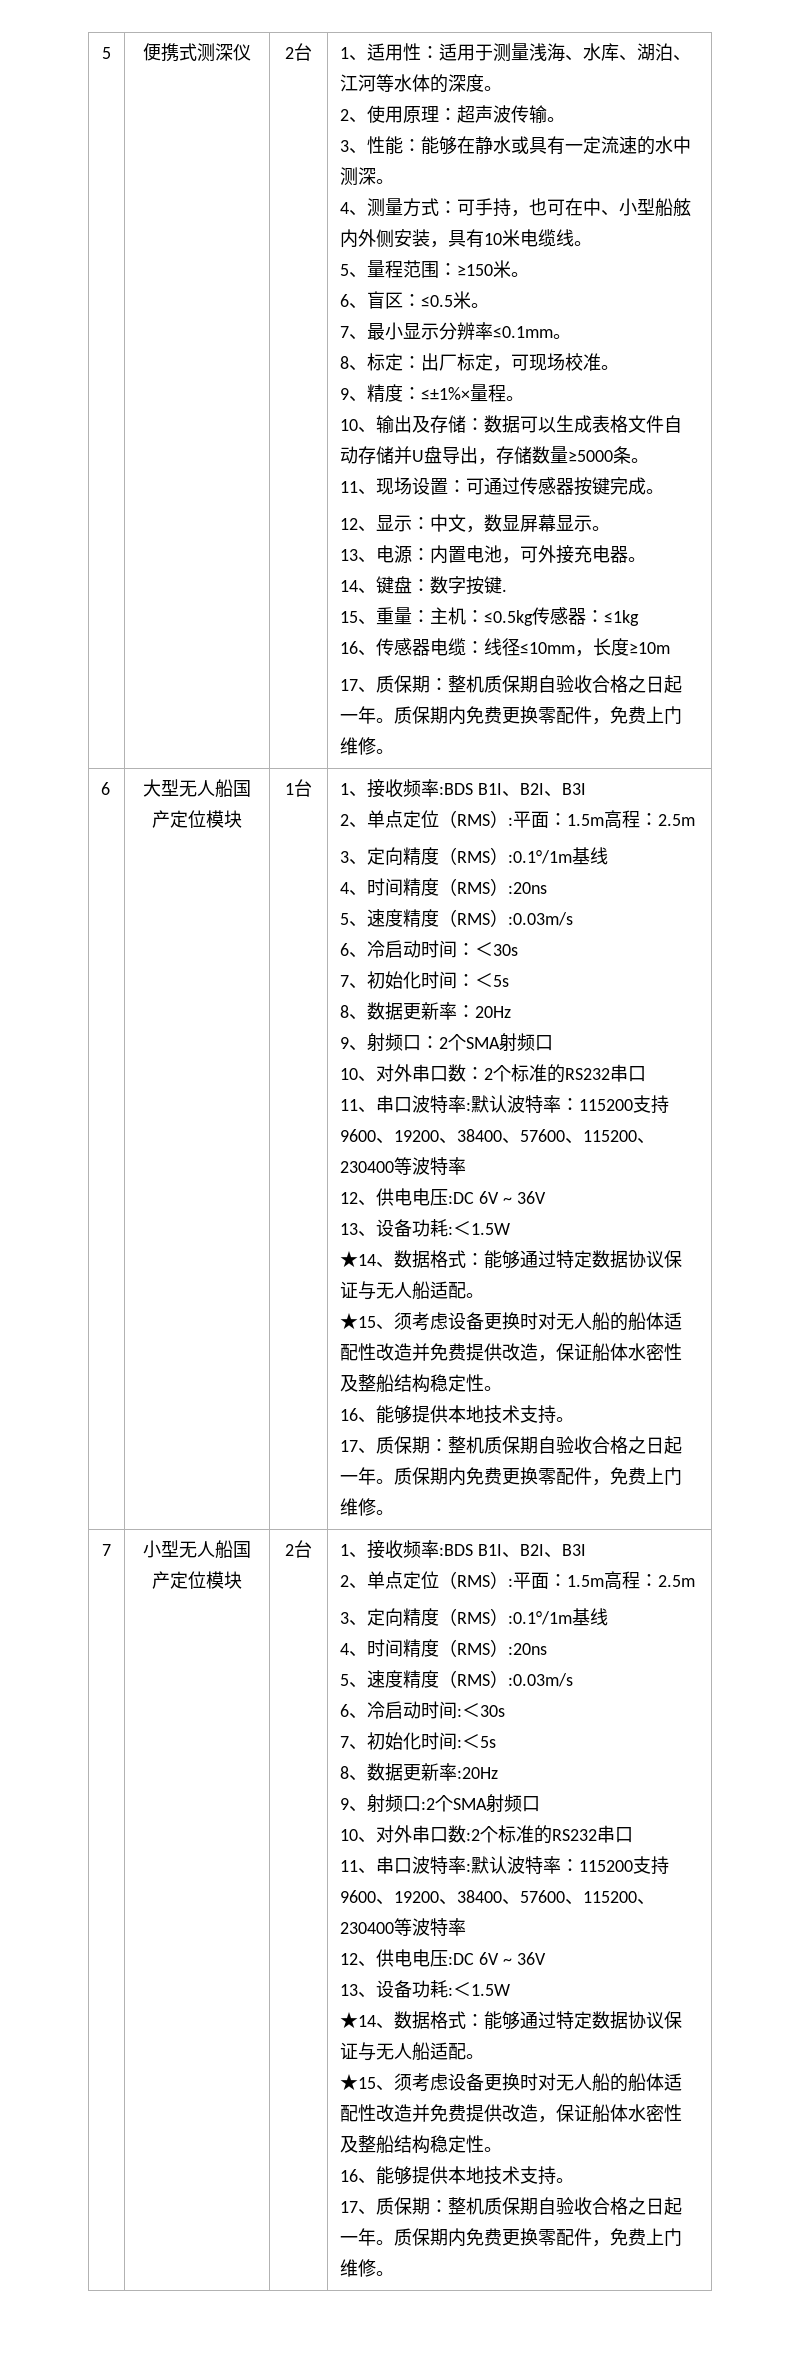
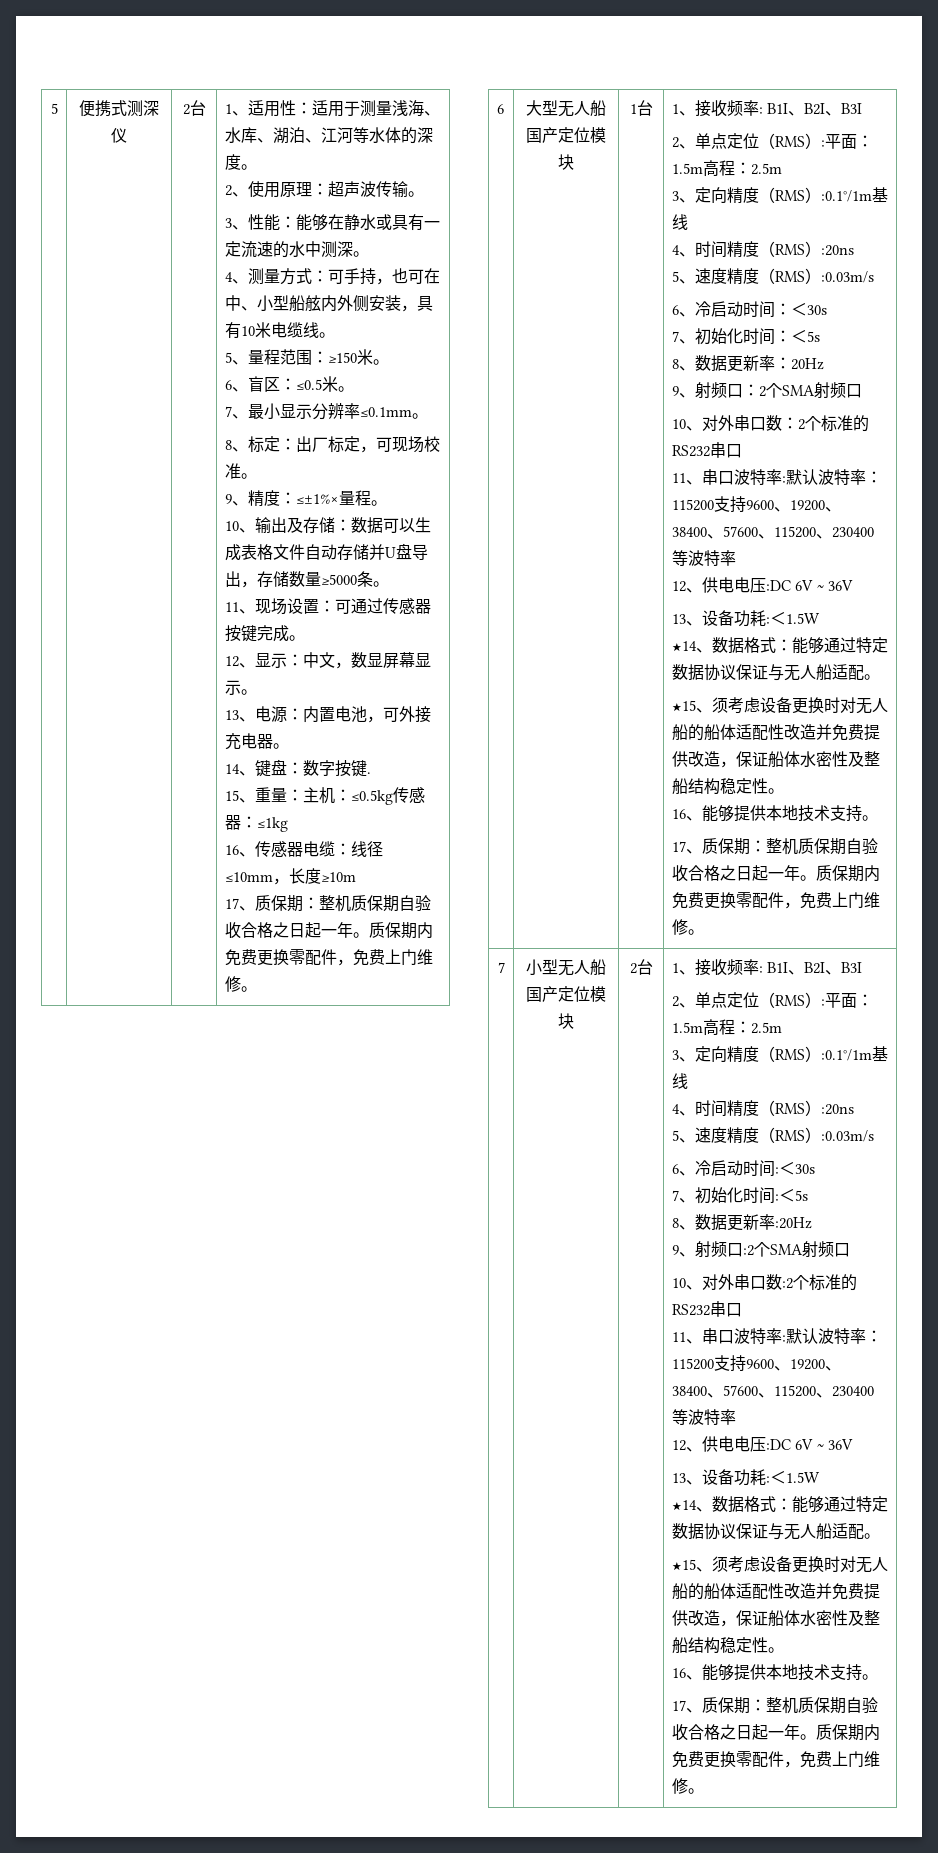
- 1台 | 1、接收频率:BDS B1I、B2I、B3I
+ 1台 | 1、接收频率: B1I、B2I、B3I
- 2台 | 1、接收频率:BDS B1I、B2I、B3I
+ 2台 | 1、接收频率: B1I、B2I、B3I

